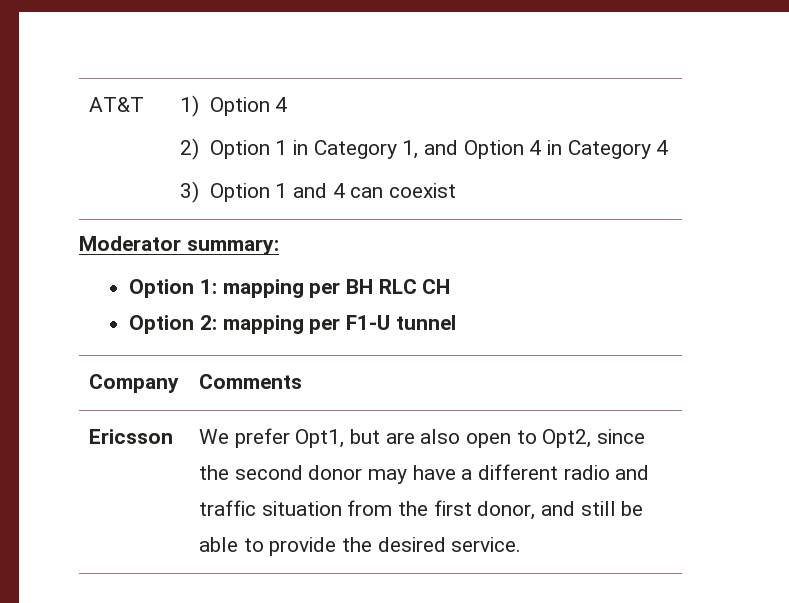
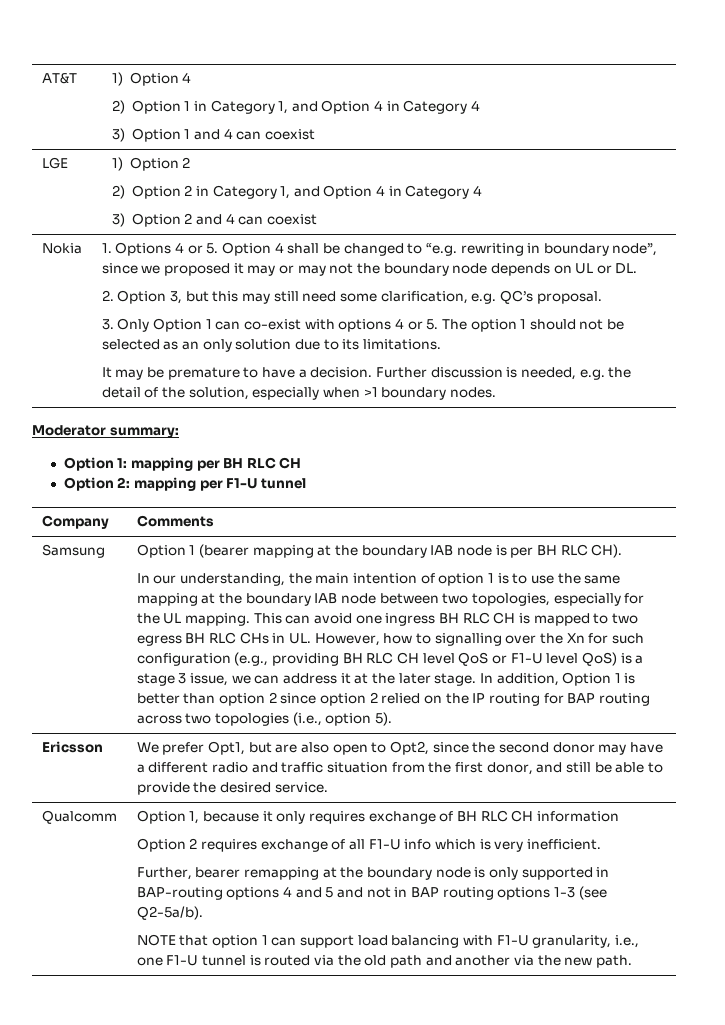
+ LGE | 1) Option 2
+ 2) Option 2 in Category 1, and Option 4 in Category 4
+ 3) Option 2 and 4 can coexist
+ Nokia | 1. Options 4 or 5. Option 4 shall be changed to “e.g. rewriting in boundary node”, since we proposed it may or may not the boundary node depends on UL or DL.
+ 2. Option 3, but this may still need some clarification, e.g. QC’s proposal.
+ 3. Only Option 1 can co-exist with options 4 or 5. The option 1 should not be selected as an only solution due to its limitations.
+ It may be premature to have a decision. Further discussion is needed, e.g. the detail of the solution, especially when >1 boundary nodes.
+ Samsung | Option 1 (bearer mapping at the boundary IAB node is per BH RLC CH).
+ In our understanding, the main intention of option 1 is to use the same mapping at the boundary IAB node between two topologies, especially for the UL mapping. This can avoid one ingress BH RLC CH is mapped to two egress BH RLC CHs in UL. However, how to signalling over the Xn for such configuration (e.g., providing BH RLC CH level QoS or F1-U level QoS) is a stage 3 issue, we can address it at the later stage. In addition, Option 1 is better than option 2 since option 2 relied on the IP routing for BAP routing across two topologies (i.e., option 5).
+ Qualcomm | Option 1, because it only requires exchange of BH RLC CH information
+ Option 2 requires exchange of all F1-U info which is very inefficient.
+ Further, bearer remapping at the boundary node is only supported in BAP-routing options 4 and 5 and not in BAP routing options 1-3 (see Q2-5a/b).
+ NOTE that option 1 can support load balancing with F1-U granularity, i.e., one F1-U tunnel is routed via the old path and another via the new path.

